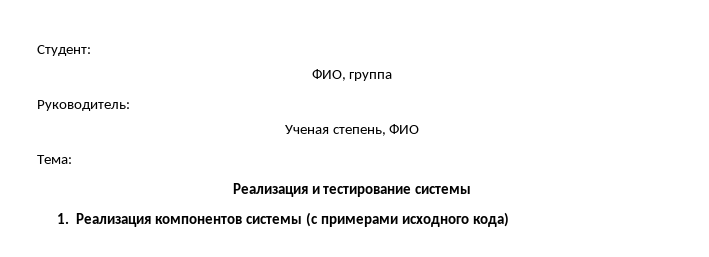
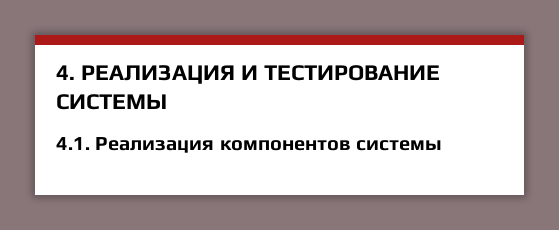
- Студент:
- ФИО, группа
- Руководитель:
- Ученая степень, ФИО
- Тема:
- Реализация и тестирование системы
- 1. Реализация компонентов системы (с примерами исходного кода)
+ 4. РЕАЛИЗАЦИЯ И ТЕСТИРОВАНИЕ СИСТЕМЫ
+ 4.1. Реализация компонентов системы

